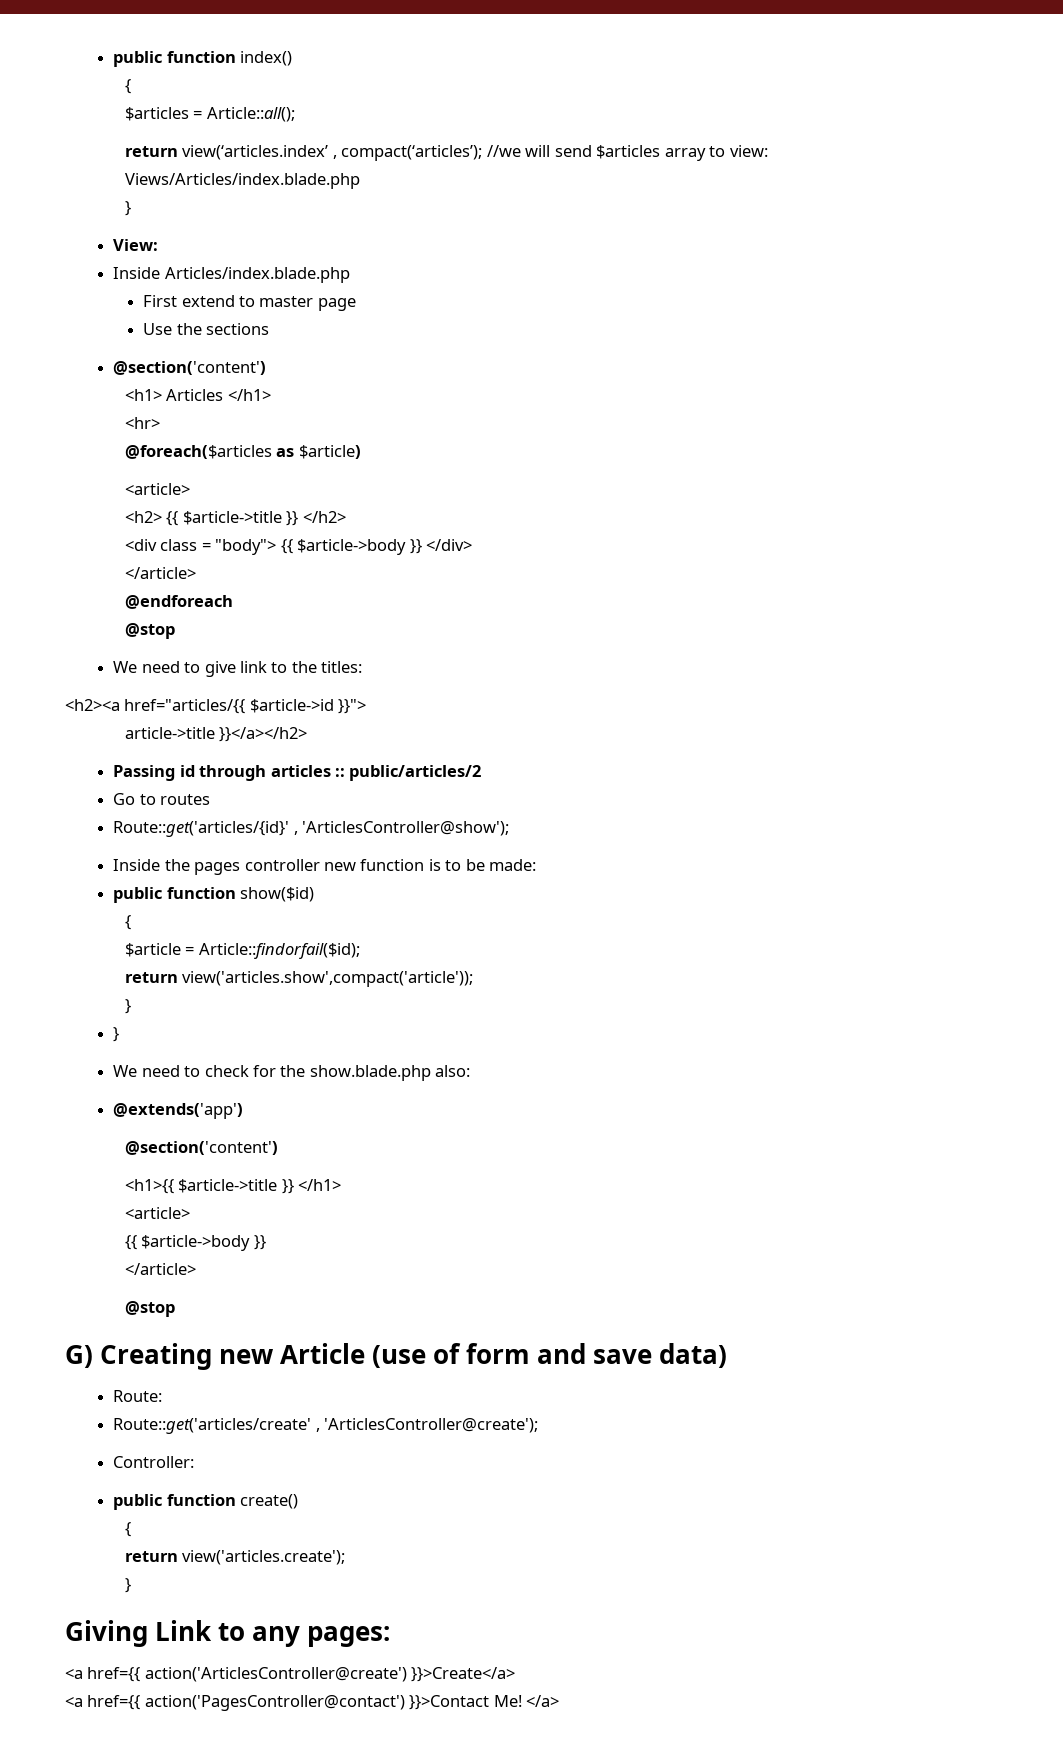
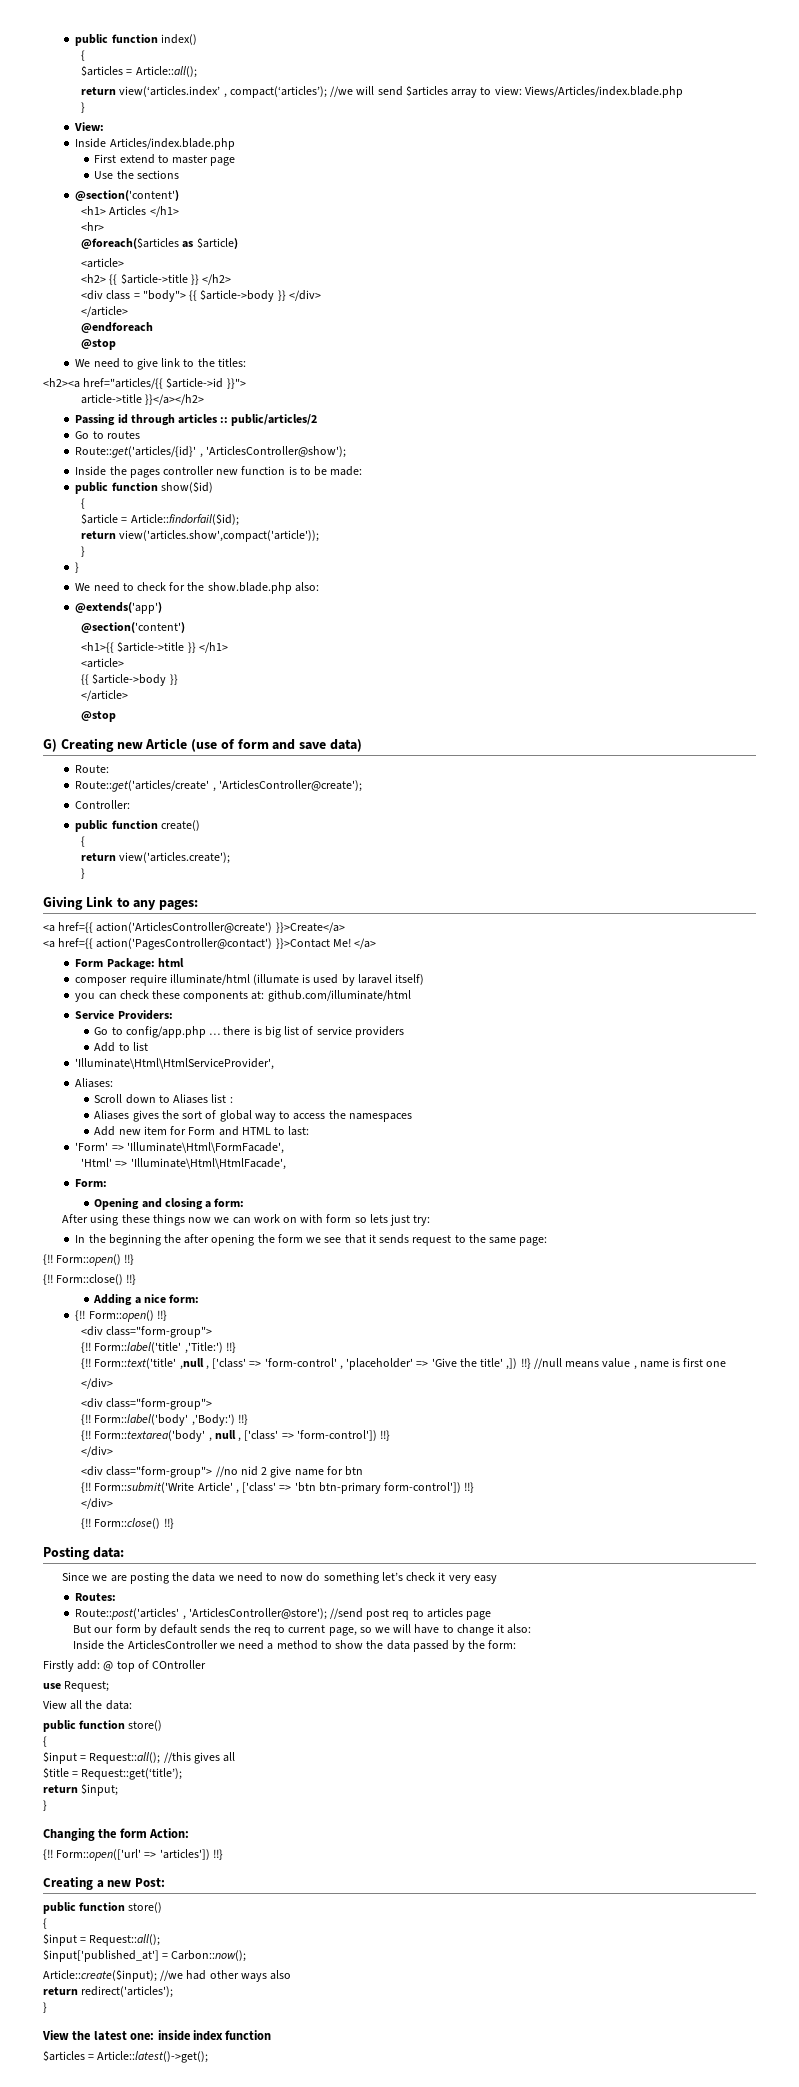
+ Form Package: html
+ composer require illuminate/html (illumate is used by laravel itself)
+ you can check these components at: github.com/illuminate/html
+ Service Providers:
+ Go to config/app.php … there is big list of service providers
+ Add to list
+ 'Illuminate\Html\HtmlServiceProvider',
+ Aliases:
+ Scroll down to Aliases list :
+ Aliases gives the sort of global way to access the namespaces
+ Add new item for Form and HTML to last:
+ 'Form' => 'Illuminate\Html\FormFacade',
+ 'Html' => 'Illuminate\Html\HtmlFacade',
+ Form:
+ Opening and closing a form:
+ After using these things now we can work on with form so lets just try:
+ In the beginning the after opening the form we see that it sends request to the same page:
+ {!! Form::open() !!}
+ {!! Form::close() !!}
+ Adding a nice form:
+ {!! Form::open() !!}
+ <div class="form-group">
+ {!! Form::label('title' ,'Title:') !!}
+ {!! Form::text('title' ,null , ['class' => 'form-control' , 'placeholder' => 'Give the title' ,]) !!} //null means value , name is first one
+ </div>
+ <div class="form-group">
+ {!! Form::label('body' ,'Body:') !!}
+ {!! Form::textarea('body' , null , ['class' => 'form-control']) !!}
+ </div>
+ <div class="form-group"> //no nid 2 give name for btn
+ {!! Form::submit('Write Article' , ['class' => 'btn btn-primary form-control']) !!}
+ </div>
+ {!! Form::close() !!}
+ Posting data:
+ Since we are posting the data we need to now do something let’s check it very easy
+ Routes:
+ Route::post('articles' , 'ArticlesController@store'); //send post req to articles page
+ But our form by default sends the req to current page, so we will have to change it also:
+ Inside the ArticlesController we need a method to show the data passed by the form:
+ Firstly add: @ top of COntroller
+ use Request;
+ View all the data:
+ public function store()
+ {
+ $input = Request::all(); //this gives all
+ $title = Request::get(‘title’);
+ return $input;
+ }
+ Changing the form Action:
+ {!! Form::open(['url' => 'articles']) !!}
+ Creating a new Post:
+ public function store()
+ {
+ $input = Request::all();
+ $input['published_at'] = Carbon::now();
+ Article::create($input); //we had other ways also
+ return redirect('articles');
+ }
+ View the latest one: inside index function
+ $articles = Article::latest()->get();

